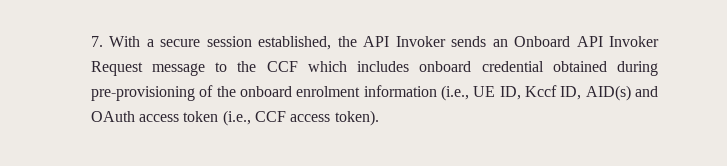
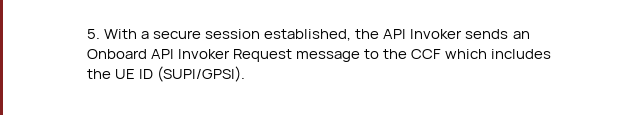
- 7. With a secure session established, the API Invoker sends an Onboard API Invoker Request message to the CCF which includes onboard credential obtained during pre-provisioning of the onboard enrolment information (i.e., UE ID, Kccf ID, AID(s) and OAuth access token (i.e., CCF access token).
+ 5. With a secure session established, the API Invoker sends an Onboard API Invoker Request message to the CCF which includes the UE ID (SUPI/GPSI).

